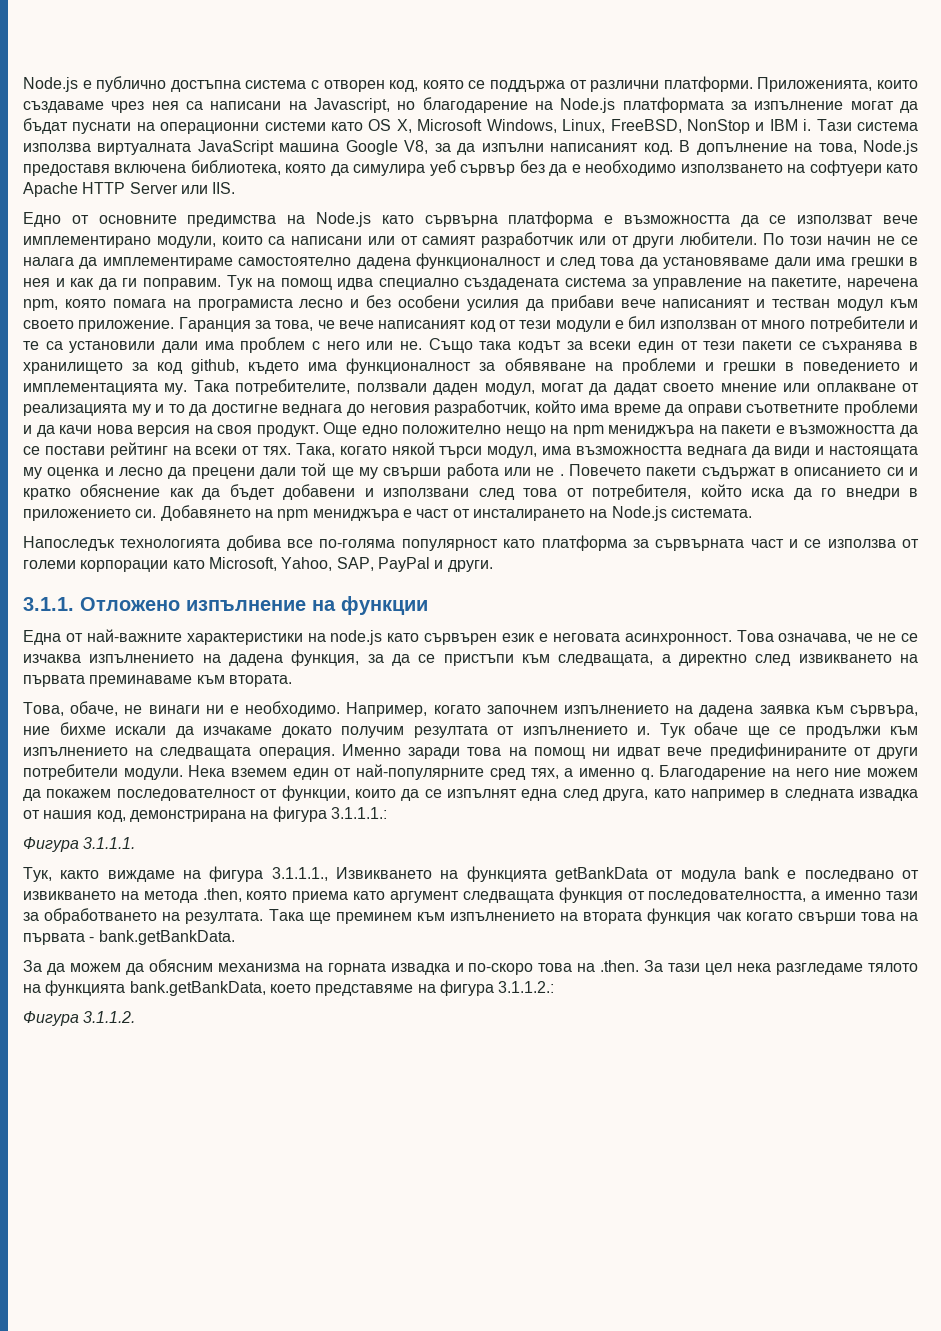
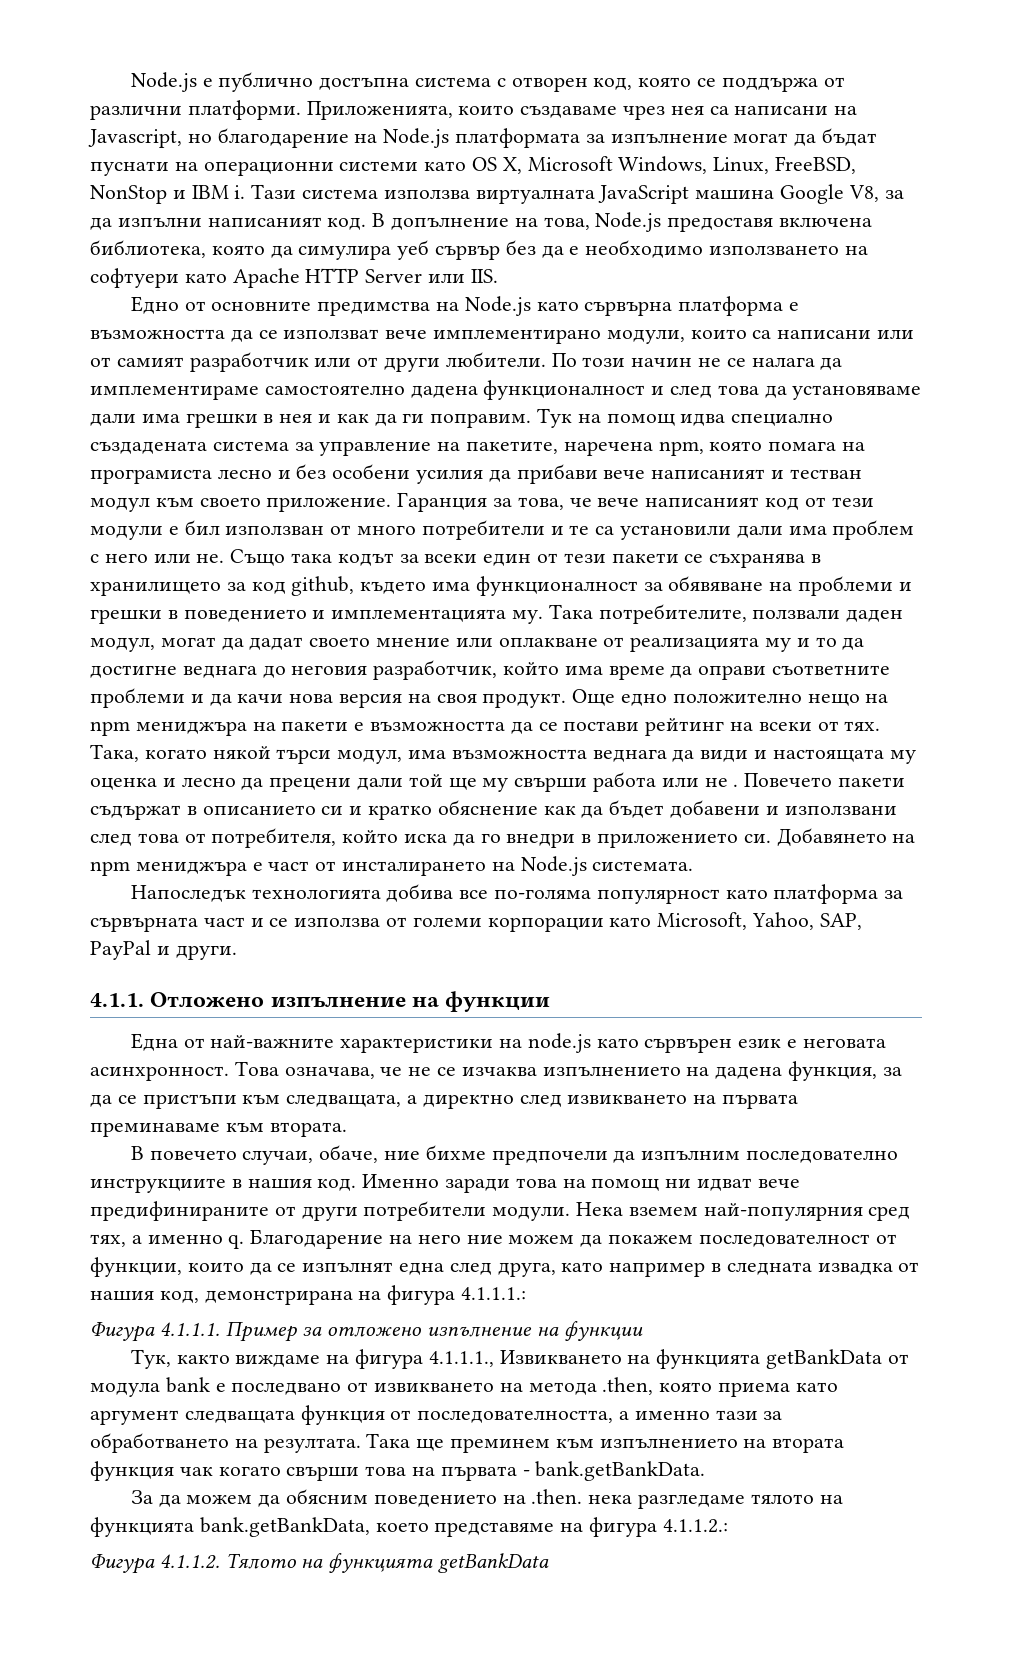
- 3.1.1. Отложено изпълнение на функции
+ 4.1.1. Отложено изпълнение на функции
- Това, обаче, не винаги ни е необходимо. Например, когато започнем изпълнението на дадена заявка към сървъра, ние бихме искали да изчакаме докато получим резултата от изпълнението и. Тук обаче ще се продължи към изпълнението на следващата операция.
+ В повечето случаи, обаче, ние бихме предпочели да изпълним последователно инструкциите в нашия код.
- Нека вземем един от най-популярните сред тях, а именно q.
+ Нека вземем най-популярния сред тях, а именно q.
- Благодарение на него ние можем да покажем последователност от функции, които да се изпълнят една след друга, като например в следната извадка от нашия код, демонстрирана на фигура 3.1.1.1.:
- Фигура 3.1.1.1.
+ Благодарение на него ние можем да покажем последователност от функции, които да се изпълнят една след друга, като например в следната извадка от нашия код, демонстрирана на фигура 4.1.1.1.:
+ Фигура 4.1.1.1. Пример за отложено изпълнение на функции
- Тук, както виждаме на фигура 3.1.1.1., Извикването на функцията getBankData от модула bank е последвано от извикването на метода .then, която приема като аргумент следващата функция от последователността, а именно тази за обработването на резултата.
+ Тук, както виждаме на фигура 4.1.1.1., Извикването на функцията getBankData от модула bank е последвано от извикването на метода .then, която приема като аргумент следващата функция от последователността, а именно тази за обработването на резултата.
- За да можем да обясним механизма на горната извадка и по-скоро това на .then. За тази цел нека разгледаме тялото на функцията bank.getBankData, което представяме на фигура 3.1.1.2.:
- Фигура 3.1.1.2.
+ За да можем да обясним поведението на .then. нека разгледаме тялото на функцията bank.getBankData, което представяме на фигура 4.1.1.2.:
+ Фигура 4.1.1.2. Тялото на функцията getBankData

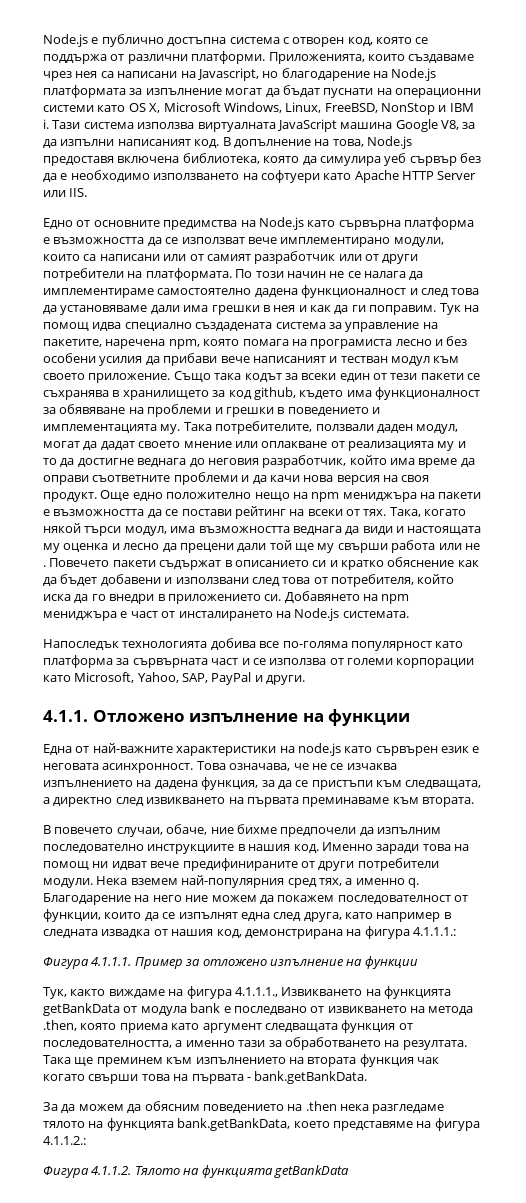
- Едно от основните предимства на Node.js като сървърна платформа е възможността да се използват вече имплементирано модули, които са написани или от самият разработчик или от други любители.
+ Едно от основните предимства на Node.js като сървърна платформа е възможността да се използват вече имплементирано модули, които са написани или от самият разработчик или от други потребители на платформата.
- Гаранция за това, че вече написаният код от тези модули е бил използван от много потребители и те са установили дали има проблем с него или не.
- За да можем да обясним поведението на .then. нека разгледаме тялото на функцията bank.getBankData, което представяме на фигура 4.1.1.2.:
+ За да можем да обясним поведението на .then нека разгледаме тялото на функцията bank.getBankData, което представяме на фигура 4.1.1.2.:

